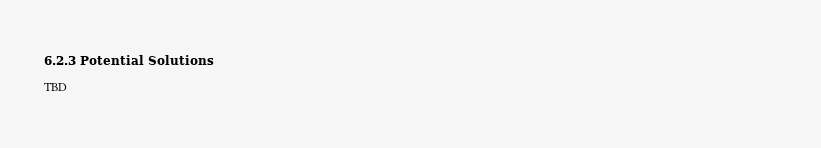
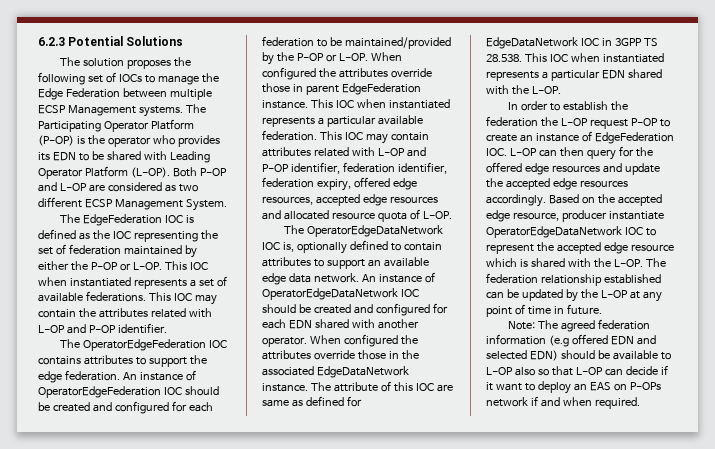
- TBD
+ The solution proposes the following set of IOCs to manage the Edge Federation between multiple ECSP Management systems. The Participating Operator Platform (P-OP) is the operator who provides its EDN to be shared with Leading Operator Platform (L-OP). Both P-OP and L-OP are considered as two different ECSP Management System.
+ The EdgeFederation IOC is defined as the IOC representing the set of federation maintained by either the P-OP or L-OP. This IOC when instantiated represents a set of available federations. This IOC may contain the attributes related with L-OP and P-OP identifier.
+ The OperatorEdgeFederation IOC contains attributes to support the edge federation. An instance of OperatorEdgeFederation IOC should be created and configured for each federation to be maintained/provided by the P-OP or L-OP. When configured the attributes override those in parent EdgeFederation instance. This IOC when instantiated represents a particular available federation. This IOC may contain attributes related with L-OP and P-OP identifier, federation identifier, federation expiry, offered edge resources, accepted edge resources and allocated resource quota of L-OP.
+ The OperatorEdgeDataNetwork IOC is, optionally defined to contain attributes to support an available edge data network. An instance of OperatorEdgeDataNetwork IOC should be created and configured for each EDN shared with another operator. When configured the attributes override those in the associated EdgeDataNetwork instance. The attribute of this IOC are same as defined for EdgeDataNetwork IOC in 3GPP TS 28.538. This IOC when instantiated represents a particular EDN shared with the L-OP.
+ In order to establish the federation the L-OP request P-OP to create an instance of EdgeFederation IOC. L-OP can then query for the offered edge resources and update the accepted edge resources accordingly. Based on the accepted edge resource, producer instantiate OperatorEdgeDataNetwork IOC to represent the accepted edge resource which is shared with the L-OP. The federation relationship established can be updated by the L-OP at any point of time in future.
+ Note: The agreed federation information (e.g offered EDN and selected EDN) should be available to L-OP also so that L-OP can decide if it want to deploy an EAS on P-OPs network if and when required.

